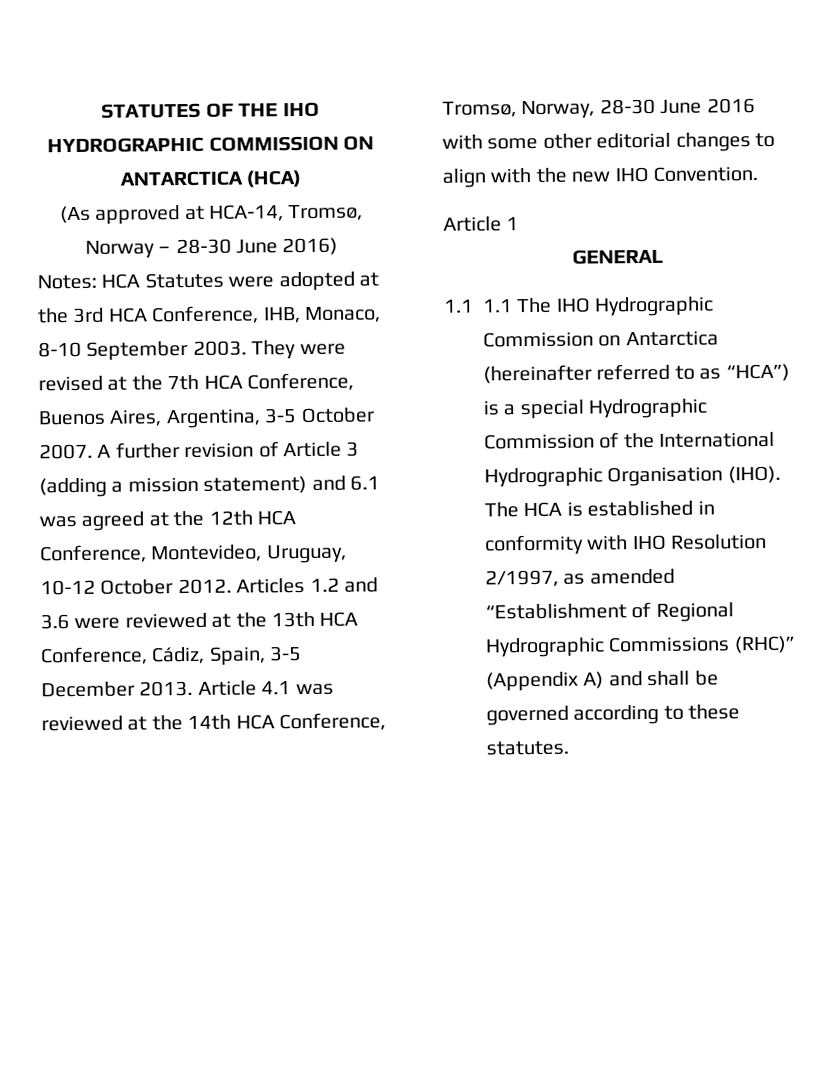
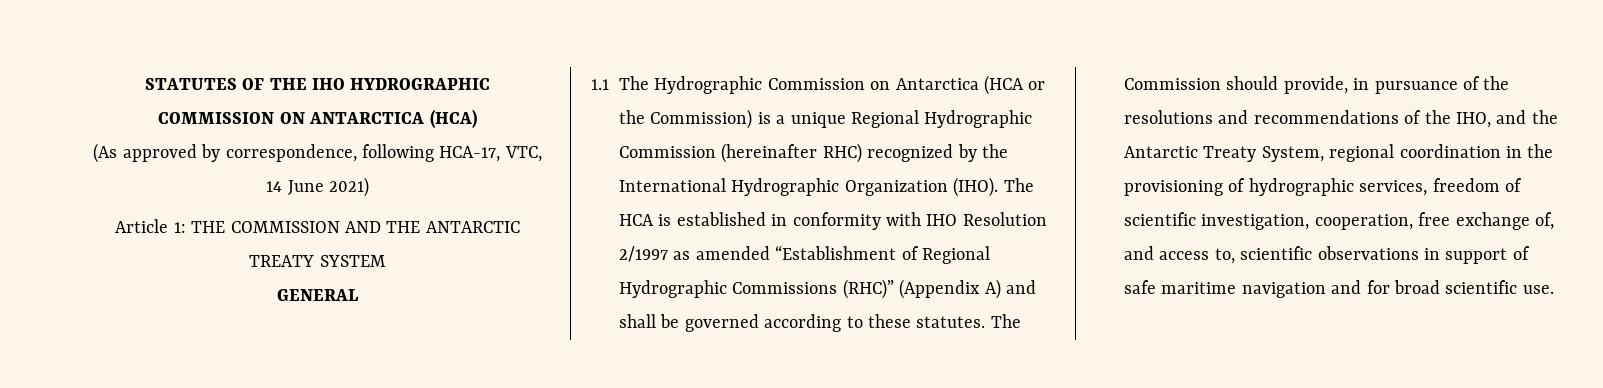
- (As approved at HCA-14, Tromsø, Norway – 28-30 June 2016)
- Notes: HCA Statutes were adopted at the 3rd HCA Conference, IHB, Monaco, 8-10 September 2003. They were revised at the 7th HCA Conference, Buenos Aires, Argentina, 3-5 October 2007. A further revision of Article 3 (adding a mission statement) and 6.1 was agreed at the 12th HCA Conference, Montevideo, Uruguay, 10-12 October 2012. Articles 1.2 and 3.6 were reviewed at the 13th HCA Conference, Cádiz, Spain, 3-5 December 2013. Article 4.1 was reviewed at the 14th HCA Conference, Tromsø, Norway, 28-30 June 2016 with some other editorial changes to align with the new IHO Convention.
- Article 1
+ (As approved by correspondence, following HCA-17, VTC, 14 June 2021)
+ Article 1: THE COMMISSION AND THE ANTARCTIC TREATY SYSTEM
- 1.1 1.1 The IHO Hydrographic Commission on Antarctica (hereinafter referred to as “HCA”) is a special Hydrographic Commission of the International Hydrographic Organisation (IHO).
+ 1.1 The Hydrographic Commission on Antarctica (HCA or the Commission) is a unique Regional Hydrographic Commission (hereinafter RHC) recognized by the International Hydrographic Organization (IHO).
- The HCA is established in conformity with IHO Resolution 2/1997, as amended “Establishment of Regional Hydrographic Commissions (RHC)” (Appendix A) and shall be governed according to these statutes.
+ The HCA is established in conformity with IHO Resolution 2/1997 as amended “Establishment of Regional Hydrographic Commissions (RHC)” (Appendix A) and shall be governed according to these statutes.
+ The Commission should provide, in pursuance of the resolutions and recommendations of the IHO, and the Antarctic Treaty System, regional coordination in the provisioning of hydrographic services, freedom of scientific investigation, cooperation, free exchange of, and access to, scientific observations in support of safe maritime navigation and for broad scientific use.

